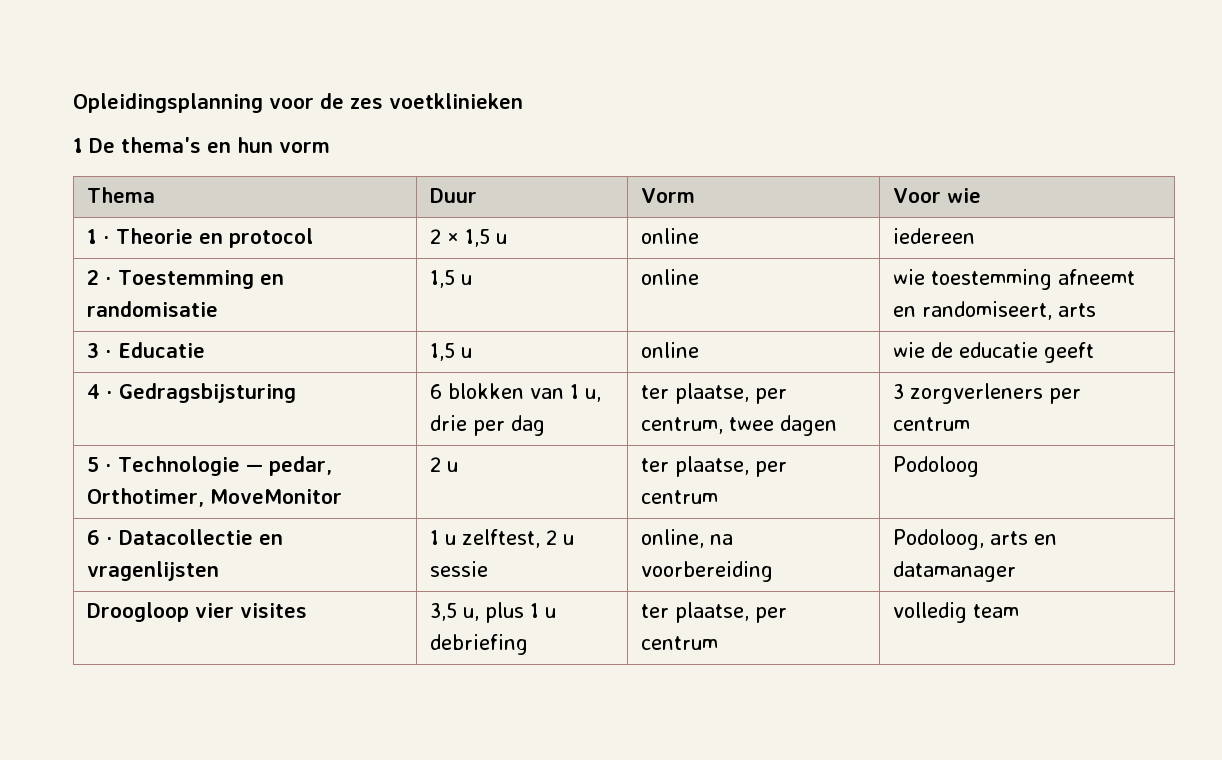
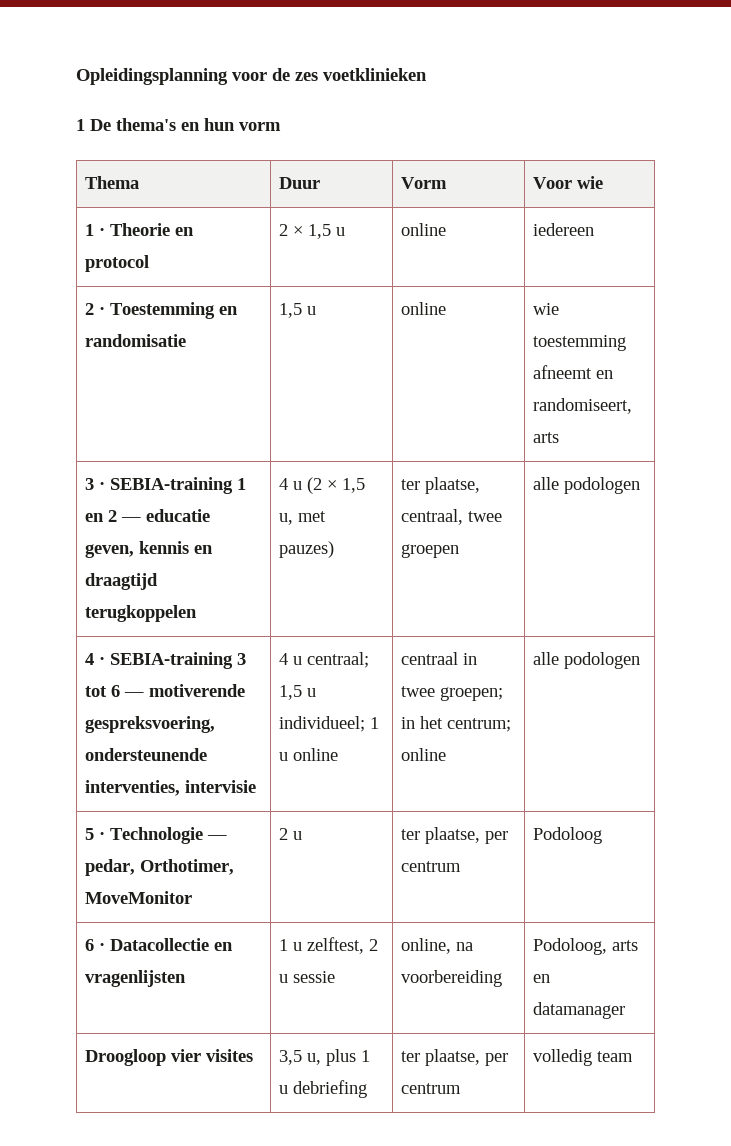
- 3 · Educatie | 1,5 u | online | wie de educatie geeft
- 4 · Gedragsbijsturing | 6 blokken van 1 u, drie per dag | ter plaatse, per centrum, twee dagen | 3 zorgverleners per centrum
+ 3 · SEBIA-training 1 en 2 — educatie geven, kennis en draagtijd terugkoppelen | 4 u (2 × 1,5 u, met pauzes) | ter plaatse, centraal, twee groepen | alle podologen
+ 4 · SEBIA-training 3 tot 6 — motiverende gespreksvoering, ondersteunende interventies, intervisie | 4 u centraal; 1,5 u individueel; 1 u online | centraal in twee groepen; in het centrum; online | alle podologen

